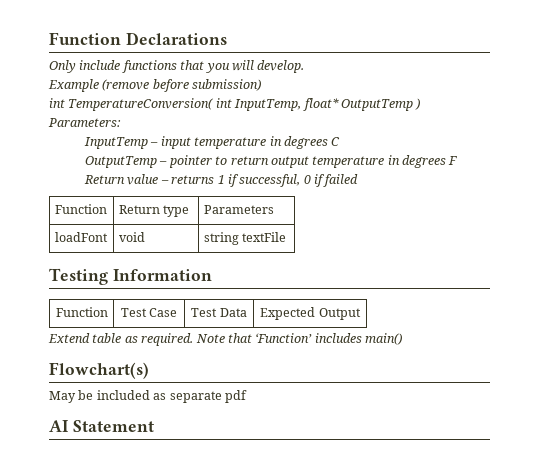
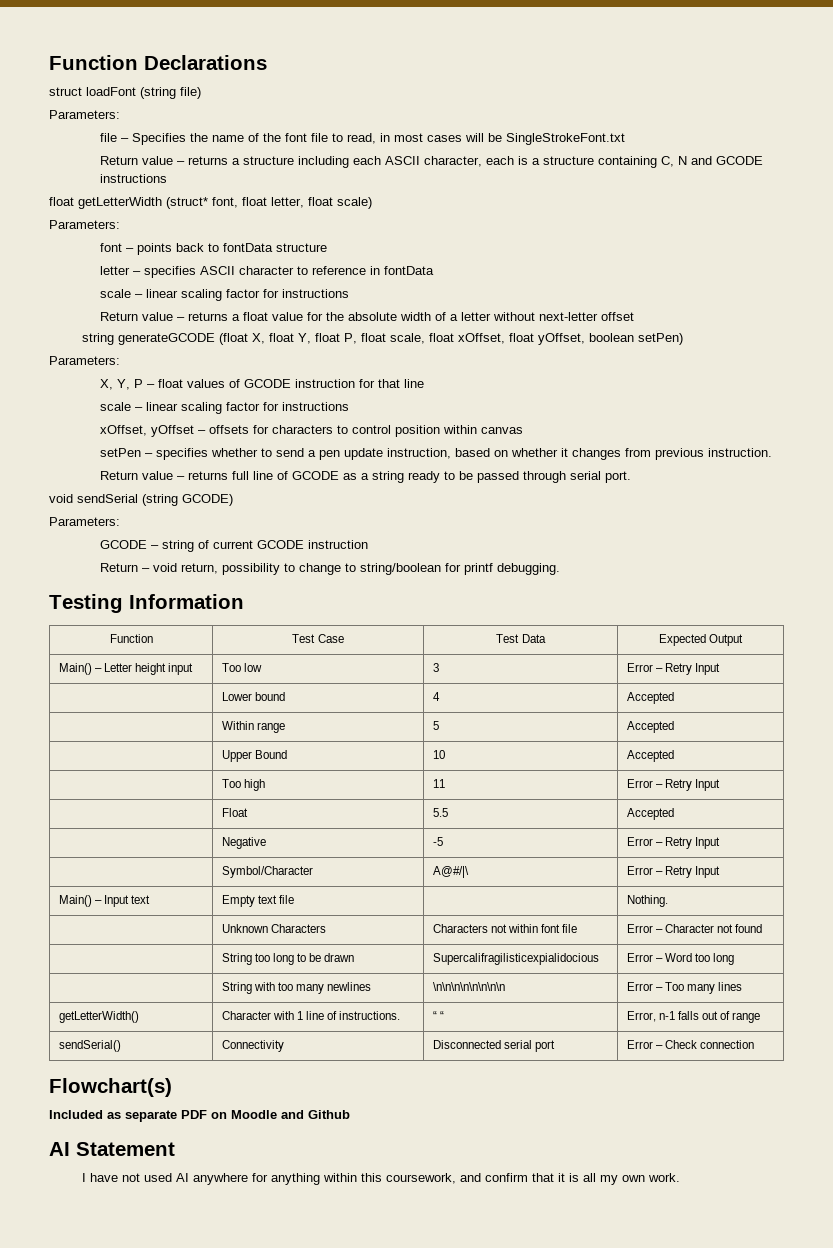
- Only include functions that you will develop.
- Example (remove before submission)
- int TemperatureConversion( int InputTemp, float* OutputTemp )
+ struct loadFont (string file)
  Parameters:
- InputTemp – input temperature in degrees C
- OutputTemp – pointer to return output temperature in degrees F
- Return value – returns 1 if successful, 0 if failed
- Function | Return type | Parameters
- loadFont | void | string textFile
+ file – Specifies the name of the font file to read, in most cases will be SingleStrokeFont.txt
+ Return value – returns a structure including each ASCII character, each is a structure containing C, N and GCODE instructions
+ float getLetterWidth (struct* font, float letter, float scale)
+ Parameters:
+ font – points back to fontData structure
+ letter – specifies ASCII character to reference in fontData
+ scale – linear scaling factor for instructions
+ Return value – returns a float value for the absolute width of a letter without next-letter offset
+ string generateGCODE (float X, float Y, float P, float scale, float xOffset, float yOffset, boolean setPen)
+ Parameters:
+ X, Y, P – float values of GCODE instruction for that line
+ scale – linear scaling factor for instructions
+ xOffset, yOffset – offsets for characters to control position within canvas
+ setPen – specifies whether to send a pen update instruction, based on whether it changes from previous instruction.
+ Return value – returns full line of GCODE as a string ready to be passed through serial port.
+ void sendSerial (string GCODE)
+ Parameters:
+ GCODE – string of current GCODE instruction
+ Return – void return, possibility to change to string/boolean for printf debugging.
- Extend table as required. Note that ‘Function’ includes main()
+ Main() – Letter height input | Too low | 3 | Error – Retry Input
+ | Lower bound | 4 | Accepted
+ | Within range | 5 | Accepted
+ | Upper Bound | 10 | Accepted
+ | Too high | 11 | Error – Retry Input
+ | Float | 5.5 | Accepted
+ | Negative | -5 | Error – Retry Input
+ | Symbol/Character | A@#/|\ | Error – Retry Input
+ Main() – Input text | Empty text file | | Nothing.
+ | Unknown Characters | Characters not within font file | Error – Character not found
+ | String too long to be drawn | Supercalifragilisticexpialidocious | Error – Word too long
+ | String with too many newlines | \n\n\n\n\n\n\n\n | Error – Too many lines
+ getLetterWidth() | Character with 1 line of instructions. | “ “ | Error, n-1 falls out of range
+ sendSerial() | Connectivity | Disconnected serial port | Error – Check connection
  Flowchart(s)
- May be included as separate pdf
+ Included as separate PDF on Moodle and Github
  AI Statement
+ I have not used AI anywhere for anything within this coursework, and confirm that it is all my own work.

